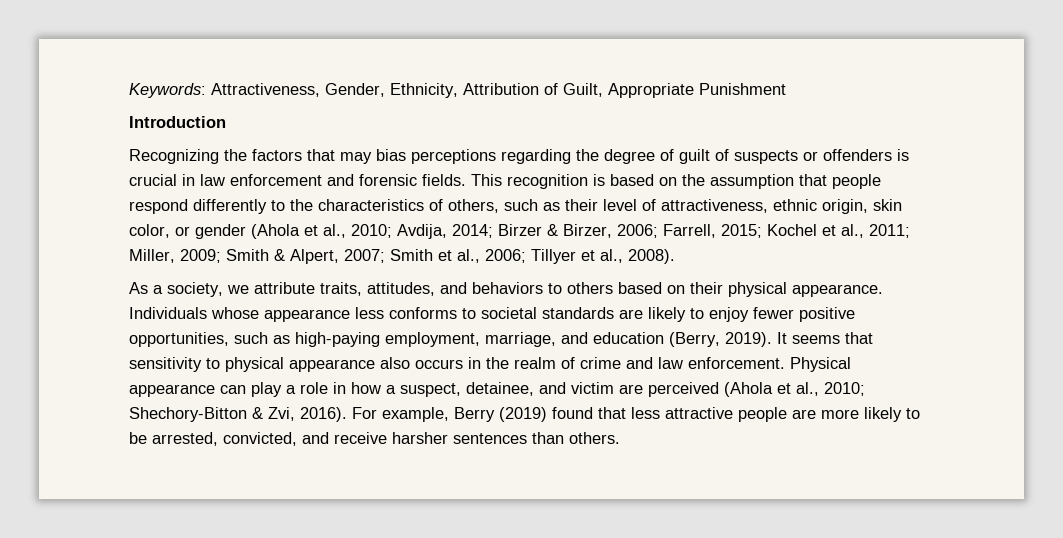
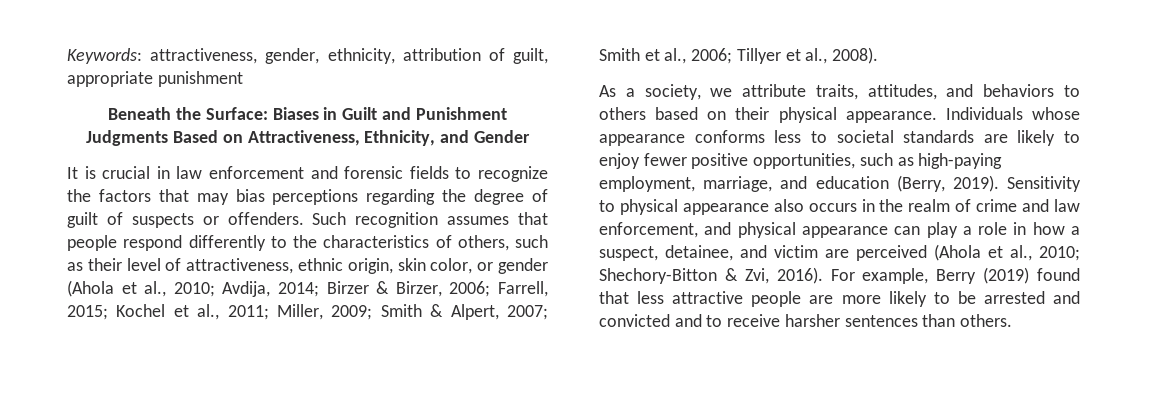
- Attractiveness, Gender, Ethnicity, Attribution of Guilt, Appropriate Punishment
- Introduction
- Recognizing the factors that may bias perceptions regarding the degree of guilt of suspects or offenders is crucial in law enforcement and forensic fields. This recognition is based on the assumption that people respond differently to the characteristics of others, such as their level of attractiveness, ethnic origin, skin color, or gender (Ahola et al., 2010;
+ attractiveness, gender, ethnicity, attribution of guilt, appropriate punishment
+ Beneath the Surface: Biases in Guilt and Punishment Judgments Based on Attractiveness, Ethnicity, and Gender
+ It is crucial in law enforcement and forensic fields to recognize the factors that may bias perceptions regarding the degree of guilt of suspects or offenders. Such recognition assumes that people respond differently to the characteristics of others, such as their level of attractiveness, ethnic origin, skin color, or gender (Ahola et al., 2010;
- Individuals whose appearance less conforms to societal standards are likely to enjoy fewer positive opportunities, such as high-paying employment, marriage, and education (Berry, 2019).
+ Individuals whose appearance conforms less to societal standards are likely to enjoy fewer positive opportunities, such as high-paying employment, marriage, and education (Berry, 2019).
- It seems that sensitivity to physical appearance also occurs in the realm of crime and law enforcement. Physical appearance can play a role in how a suspect, detainee, and victim are perceived (Ahola et al., 2010; Shechory-Bitton & Zvi, 2016).
+ Sensitivity to physical appearance also occurs in the realm of crime and law enforcement, and physical appearance can play a role in how a suspect, detainee, and victim are perceived (Ahola et al., 2010; Shechory-Bitton & Zvi, 2016).
- For example, Berry (2019) found that less attractive people are more likely to be arrested, convicted, and receive harsher sentences than others.
+ For example, Berry (2019) found that less attractive people are more likely to be arrested and convicted and to receive harsher sentences than others.

